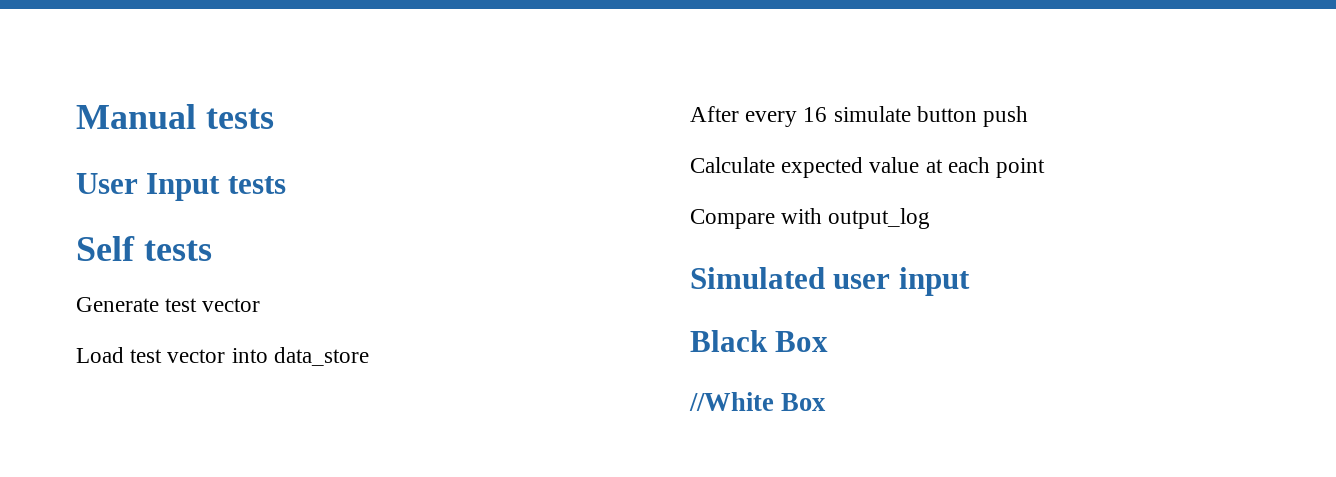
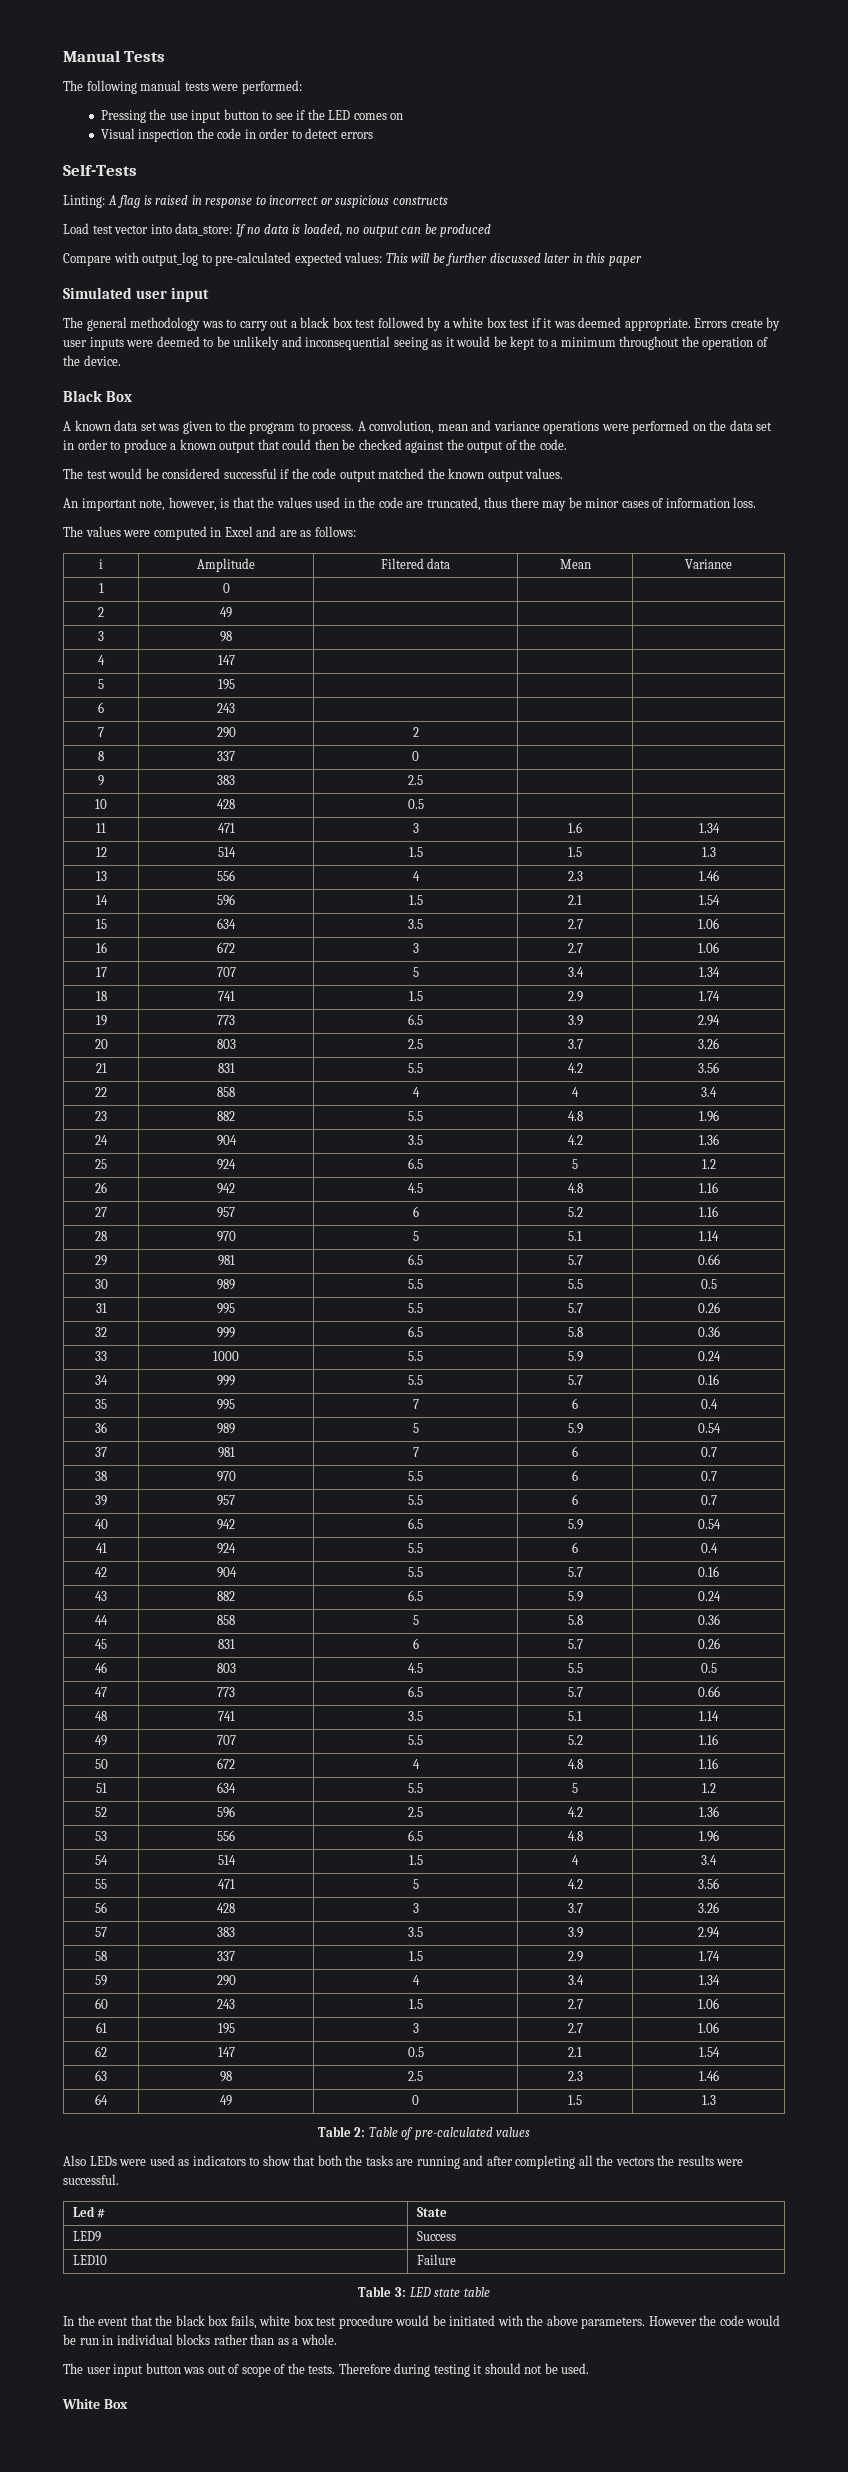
- Manual tests
- User Input tests
- Self tests
- Generate test vector
- Load test vector into data_store
- After every 16 simulate button push
- Calculate expected value at each point
- Compare with output_log
+ Manual Tests
+ The following manual tests were performed:
+ Pressing the use input button to see if the LED comes on
+ Visual inspection the code in order to detect errors
+ Self-Tests
+ Linting: A flag is raised in response to incorrect or suspicious constructs
+ Load test vector into data_store: If no data is loaded, no output can be produced
+ Compare with output_log to pre-calculated expected values: This will be further discussed later in this paper
  Simulated user input
+ The general methodology was to carry out a black box test followed by a white box test if it was deemed appropriate. Errors create by user inputs were deemed to be unlikely and inconsequential seeing as it would be kept to a minimum throughout the operation of the device.
  Black Box
- //White Box
+ A known data set was given to the program to process. A convolution, mean and variance operations were performed on the data set in order to produce a known output that could then be checked against the output of the code.
+ The test would be considered successful if the code output matched the known output values.
+ An important note, however, is that the values used in the code are truncated, thus there may be minor cases of information loss.
+ The values were computed in Excel and are as follows:
+ i | Amplitude | Filtered data | Mean | Variance
+ 1 | 0 | | |
+ 2 | 49 | | |
+ 3 | 98 | | |
+ 4 | 147 | | |
+ 5 | 195 | | |
+ 6 | 243 | | |
+ 7 | 290 | 2 | |
+ 8 | 337 | 0 | |
+ 9 | 383 | 2.5 | |
+ 10 | 428 | 0.5 | |
+ 11 | 471 | 3 | 1.6 | 1.34
+ 12 | 514 | 1.5 | 1.5 | 1.3
+ 13 | 556 | 4 | 2.3 | 1.46
+ 14 | 596 | 1.5 | 2.1 | 1.54
+ 15 | 634 | 3.5 | 2.7 | 1.06
+ 16 | 672 | 3 | 2.7 | 1.06
+ 17 | 707 | 5 | 3.4 | 1.34
+ 18 | 741 | 1.5 | 2.9 | 1.74
+ 19 | 773 | 6.5 | 3.9 | 2.94
+ 20 | 803 | 2.5 | 3.7 | 3.26
+ 21 | 831 | 5.5 | 4.2 | 3.56
+ 22 | 858 | 4 | 4 | 3.4
+ 23 | 882 | 5.5 | 4.8 | 1.96
+ 24 | 904 | 3.5 | 4.2 | 1.36
+ 25 | 924 | 6.5 | 5 | 1.2
+ 26 | 942 | 4.5 | 4.8 | 1.16
+ 27 | 957 | 6 | 5.2 | 1.16
+ 28 | 970 | 5 | 5.1 | 1.14
+ 29 | 981 | 6.5 | 5.7 | 0.66
+ 30 | 989 | 5.5 | 5.5 | 0.5
+ 31 | 995 | 5.5 | 5.7 | 0.26
+ 32 | 999 | 6.5 | 5.8 | 0.36
+ 33 | 1000 | 5.5 | 5.9 | 0.24
+ 34 | 999 | 5.5 | 5.7 | 0.16
+ 35 | 995 | 7 | 6 | 0.4
+ 36 | 989 | 5 | 5.9 | 0.54
+ 37 | 981 | 7 | 6 | 0.7
+ 38 | 970 | 5.5 | 6 | 0.7
+ 39 | 957 | 5.5 | 6 | 0.7
+ 40 | 942 | 6.5 | 5.9 | 0.54
+ 41 | 924 | 5.5 | 6 | 0.4
+ 42 | 904 | 5.5 | 5.7 | 0.16
+ 43 | 882 | 6.5 | 5.9 | 0.24
+ 44 | 858 | 5 | 5.8 | 0.36
+ 45 | 831 | 6 | 5.7 | 0.26
+ 46 | 803 | 4.5 | 5.5 | 0.5
+ 47 | 773 | 6.5 | 5.7 | 0.66
+ 48 | 741 | 3.5 | 5.1 | 1.14
+ 49 | 707 | 5.5 | 5.2 | 1.16
+ 50 | 672 | 4 | 4.8 | 1.16
+ 51 | 634 | 5.5 | 5 | 1.2
+ 52 | 596 | 2.5 | 4.2 | 1.36
+ 53 | 556 | 6.5 | 4.8 | 1.96
+ 54 | 514 | 1.5 | 4 | 3.4
+ 55 | 471 | 5 | 4.2 | 3.56
+ 56 | 428 | 3 | 3.7 | 3.26
+ 57 | 383 | 3.5 | 3.9 | 2.94
+ 58 | 337 | 1.5 | 2.9 | 1.74
+ 59 | 290 | 4 | 3.4 | 1.34
+ 60 | 243 | 1.5 | 2.7 | 1.06
+ 61 | 195 | 3 | 2.7 | 1.06
+ 62 | 147 | 0.5 | 2.1 | 1.54
+ 63 | 98 | 2.5 | 2.3 | 1.46
+ 64 | 49 | 0 | 1.5 | 1.3
+ Table 2: Table of pre-calculated values
+ Also LEDs were used as indicators to show that both the tasks are running and after completing all the vectors the results were successful.
+ Led # | State
+ LED9 | Success
+ LED10 | Failure
+ Table 3: LED state table
+ In the event that the black box fails, white box test procedure would be initiated with the above parameters. However the code would be run in individual blocks rather than as a whole.
+ The user input button was out of scope of the tests. Therefore during testing it should not be used.
+ White Box

